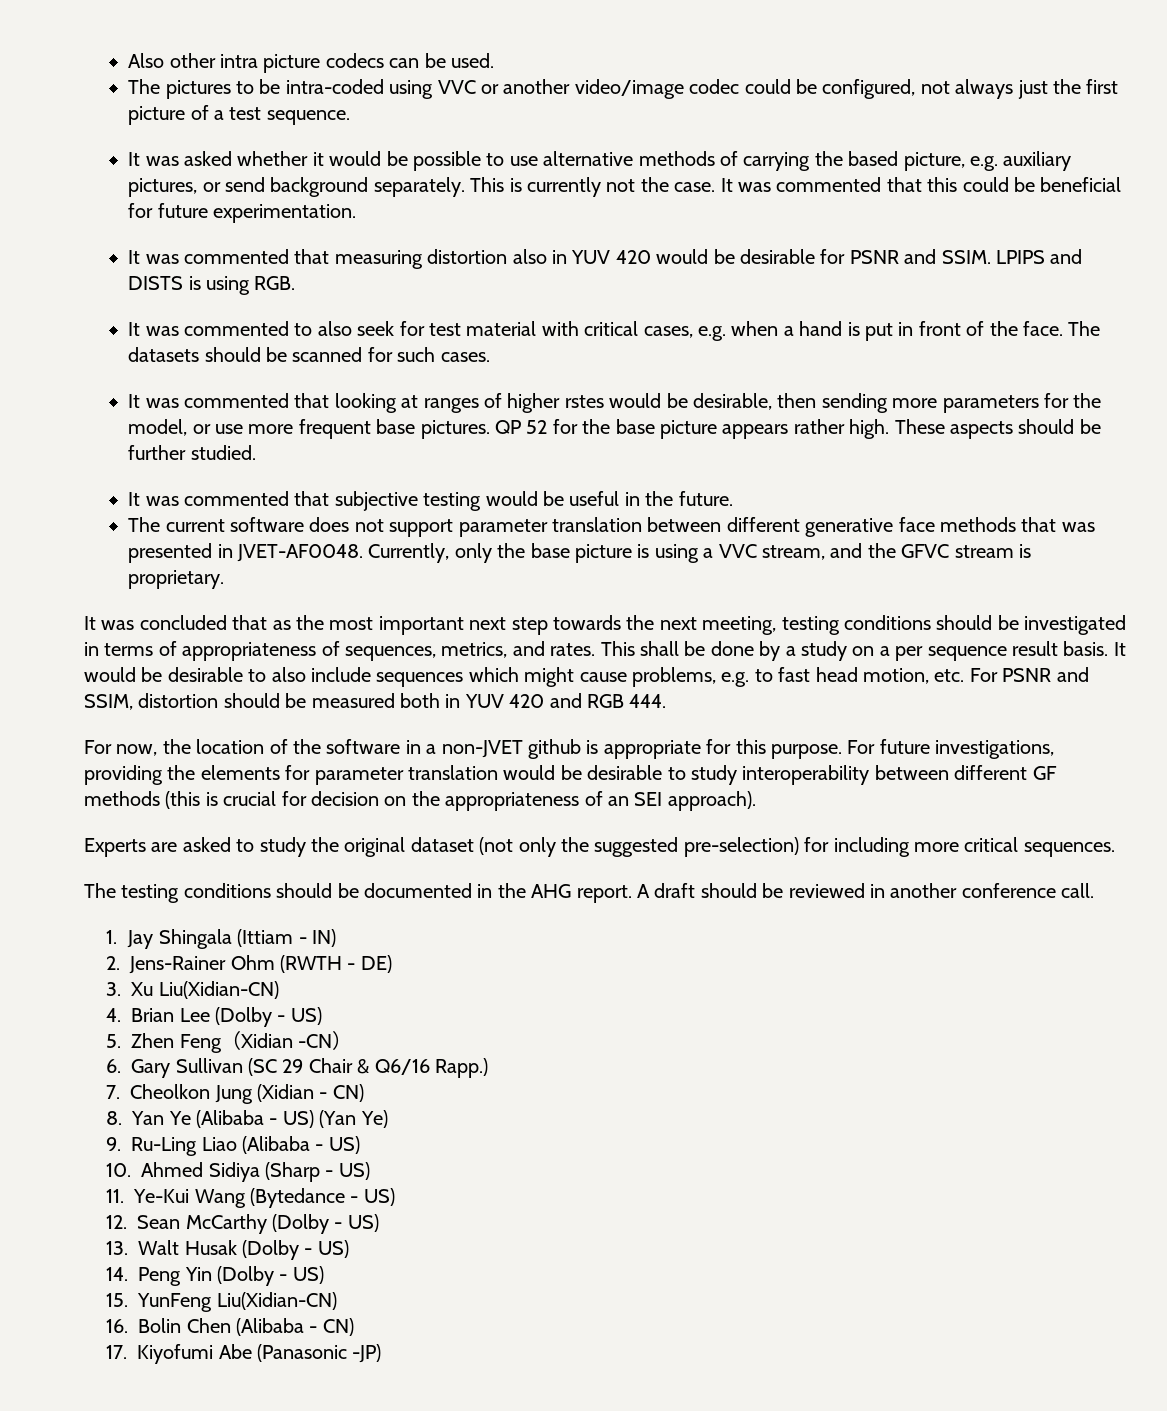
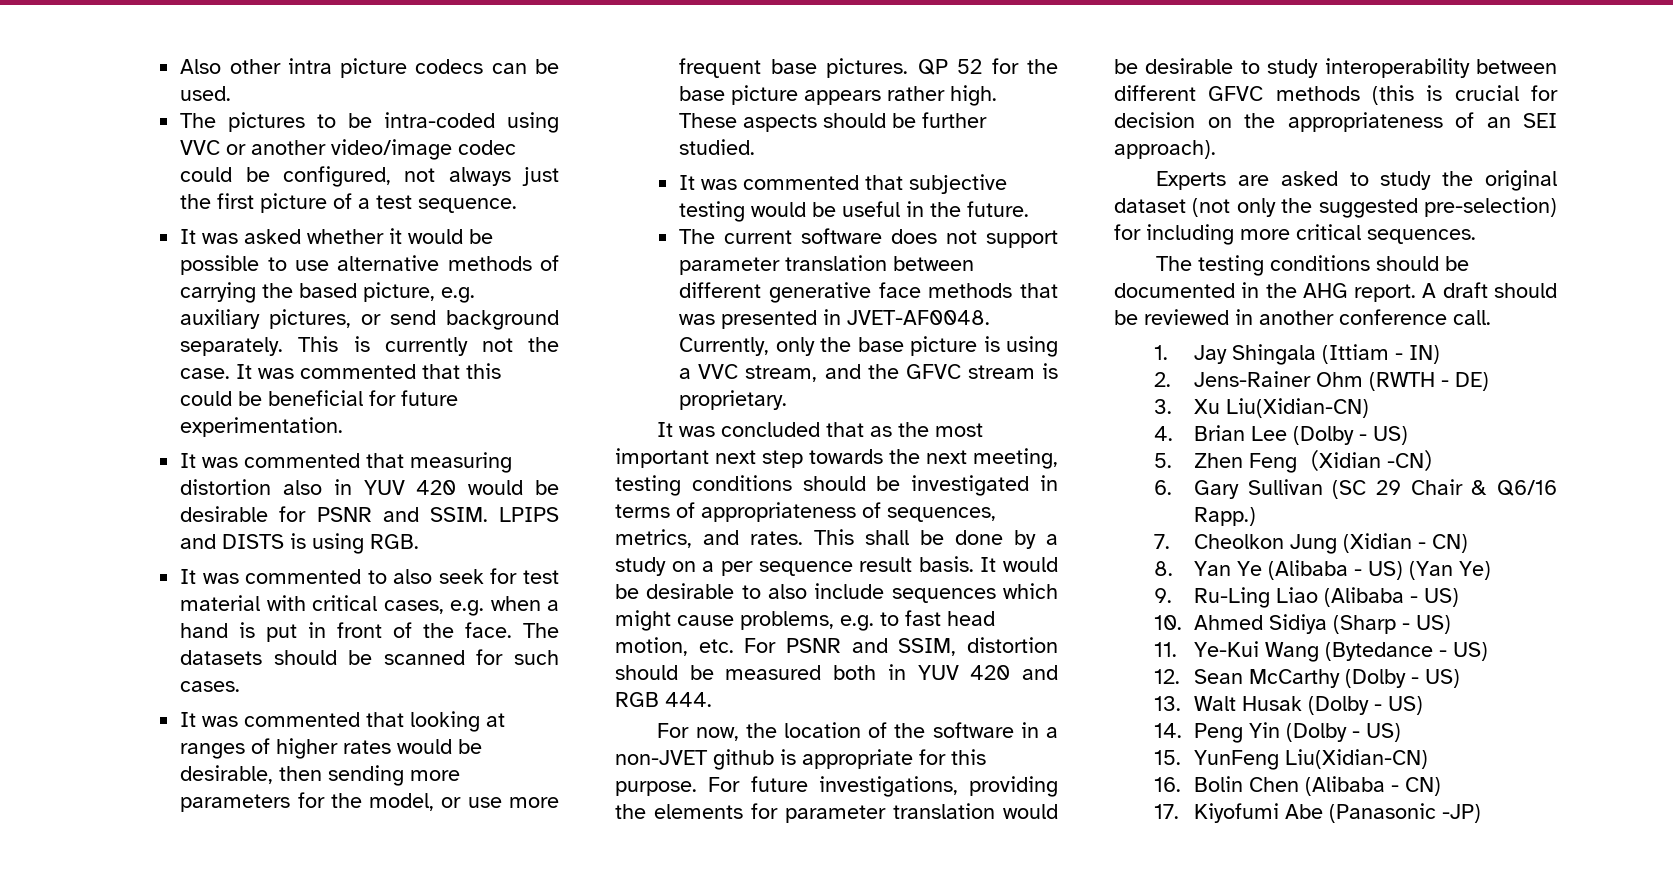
- It was commented that looking at ranges of higher rstes would be desirable, then sending more parameters for the model, or use more frequent base pictures.
+ It was commented that looking at ranges of higher rates would be desirable, then sending more parameters for the model, or use more frequent base pictures.
- For future investigations, providing the elements for parameter translation would be desirable to study interoperability between different GF methods (this is crucial for decision on the appropriateness of an SEI approach).
+ For future investigations, providing the elements for parameter translation would be desirable to study interoperability between different GFVC methods (this is crucial for decision on the appropriateness of an SEI approach).

